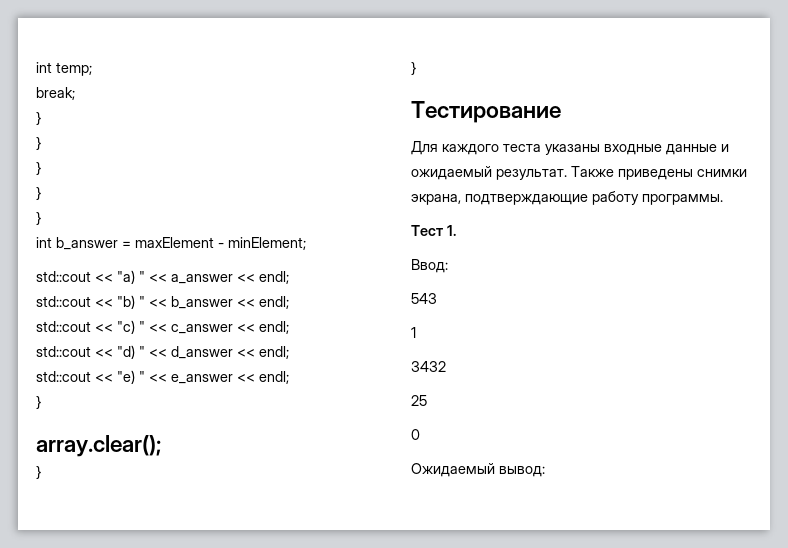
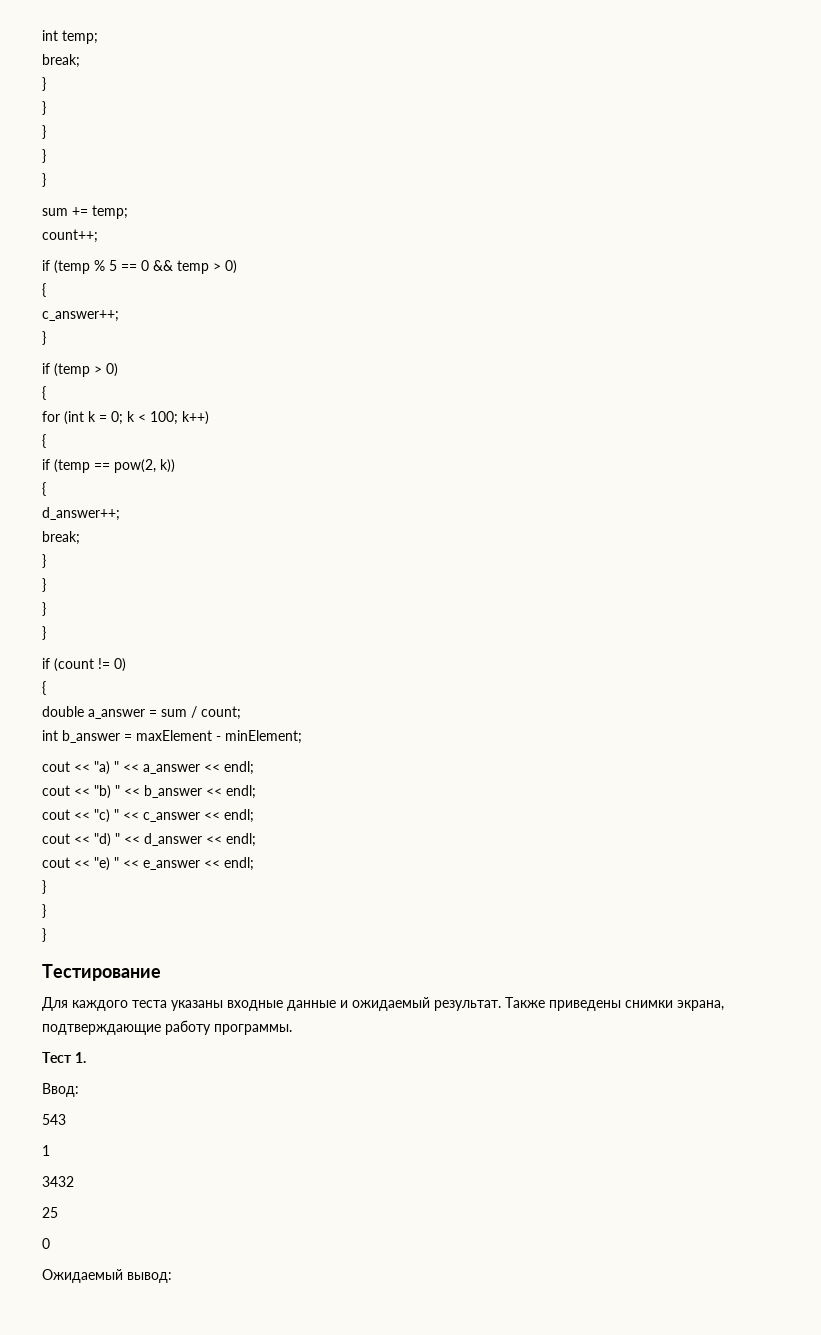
+ sum += temp;
+ count++;
+ if (temp % 5 == 0 && temp > 0)
+ {
+ c_answer++;
+ }
+ if (temp > 0)
+ {
+ for (int k = 0; k < 100; k++)
+ {
+ if (temp == pow(2, k))
+ {
+ d_answer++;
+ break;
+ }
+ }
+ }
+ }
+ if (count != 0)
+ {
+ double a_answer = sum / count;
- std::cout << "a) " << a_answer << endl;
+ cout << "a) " << a_answer << endl;
- std::cout << "b) " << b_answer << endl;
+ cout << "b) " << b_answer << endl;
- std::cout << "c) " << c_answer << endl;
+ cout << "c) " << c_answer << endl;
- std::cout << "d) " << d_answer << endl;
+ cout << "d) " << d_answer << endl;
- std::cout << "e) " << e_answer << endl;
+ cout << "e) " << e_answer << endl;
- array.clear();

